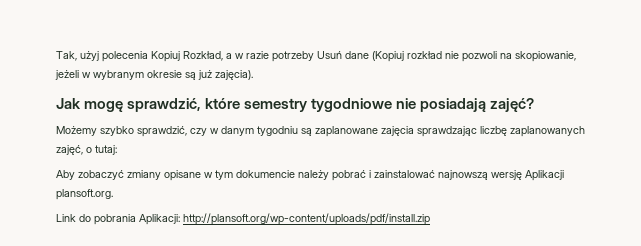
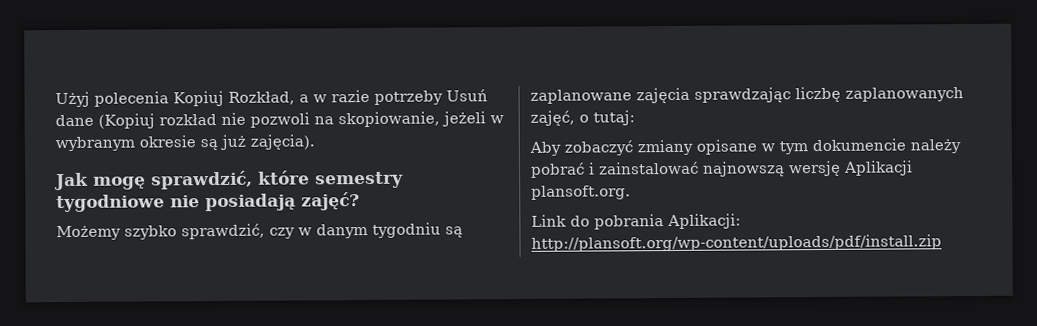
- Tak, użyj polecenia Kopiuj Rozkład, a w razie potrzeby Usuń dane (Kopiuj rozkład nie pozwoli na skopiowanie, jeżeli w wybranym okresie są już zajęcia).
+ Użyj polecenia Kopiuj Rozkład, a w razie potrzeby Usuń dane (Kopiuj rozkład nie pozwoli na skopiowanie, jeżeli w wybranym okresie są już zajęcia).

